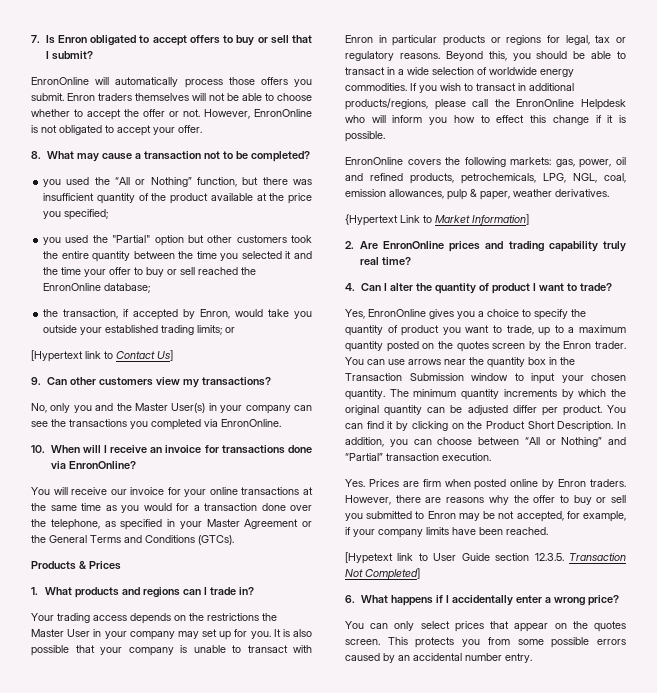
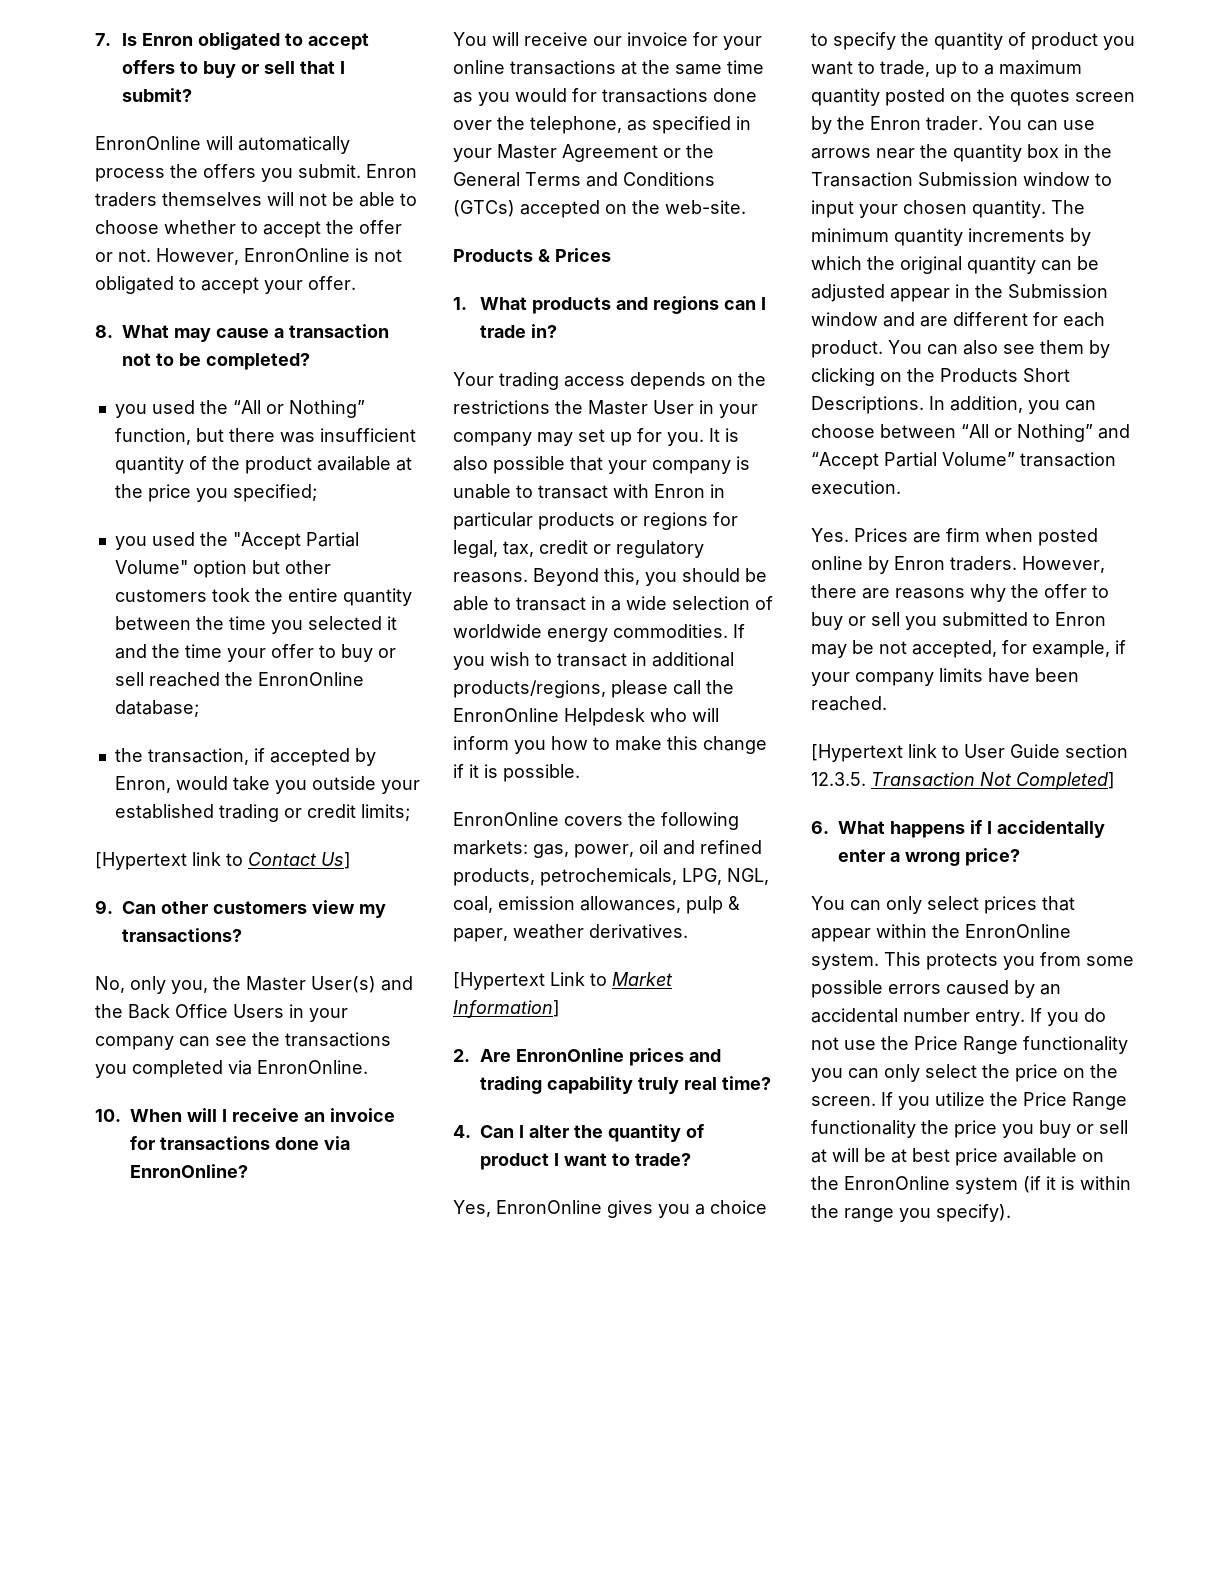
- EnronOnline will automatically process those offers you submit.
+ EnronOnline will automatically process the offers you submit.
- you used the "Partial" option but other customers took the entire quantity between the time you selected it and the time your offer to buy or sell reached the EnronOnline database;
+ you used the "Accept Partial Volume" option but other customers took the entire quantity between the time you selected it and the time your offer to buy or sell reached the EnronOnline database;
- the transaction, if accepted by Enron, would take you outside your established trading limits; or
+ the transaction, if accepted by Enron, would take you outside your established trading or credit limits;
- No, only you and the Master User(s) in your company can see the transactions you completed via EnronOnline.
+ No, only you, the Master User(s) and the Back Office Users in your company can see the transactions you completed via EnronOnline.
- You will receive our invoice for your online transactions at the same time as you would for a transaction done over the telephone, as specified in your Master Agreement or the General Terms and Conditions (GTCs).
+ You will receive our invoice for your online transactions at the same time as you would for transactions done over the telephone, as specified in your Master Agreement or the General Terms and Conditions (GTCs) accepted on the web-site.
- It is also possible that your company is unable to transact with Enron in particular products or regions for legal, tax or regulatory reasons.
+ It is also possible that your company is unable to transact with Enron in particular products or regions for legal, tax, credit or regulatory reasons.
- If you wish to transact in additional products/regions, please call the EnronOnline Helpdesk who will inform you how to effect this change if it is possible.
+ If you wish to transact in additional products/regions, please call the EnronOnline Helpdesk who will inform you how to make this change if it is possible.
- {Hypertext Link to Market Information]
+ [Hypertext Link to Market Information]
- The minimum quantity increments by which the original quantity can be adjusted differ per product. You can find it by clicking on the Product Short Description.
+ The minimum quantity increments by which the original quantity can be adjusted appear in the Submission window and are different for each product. You can also see them by clicking on the Products Short Descriptions.
- In addition, you can choose between “All or Nothing” and “Partial” transaction execution.
+ In addition, you can choose between “All or Nothing” and “Accept Partial Volume” transaction execution.
- [Hypetext link to User Guide section 12.3.5. Transaction Not Completed]
+ [Hypertext link to User Guide section 12.3.5. Transaction Not Completed]
- You can only select prices that appear on the quotes screen.
+ You can only select prices that appear within the EnronOnline system.
+ If you do not use the Price Range functionality you can only select the price on the screen. If you utilize the Price Range functionality the price you buy or sell at will be at best price available on the EnronOnline system (if it is within the range you specify).

